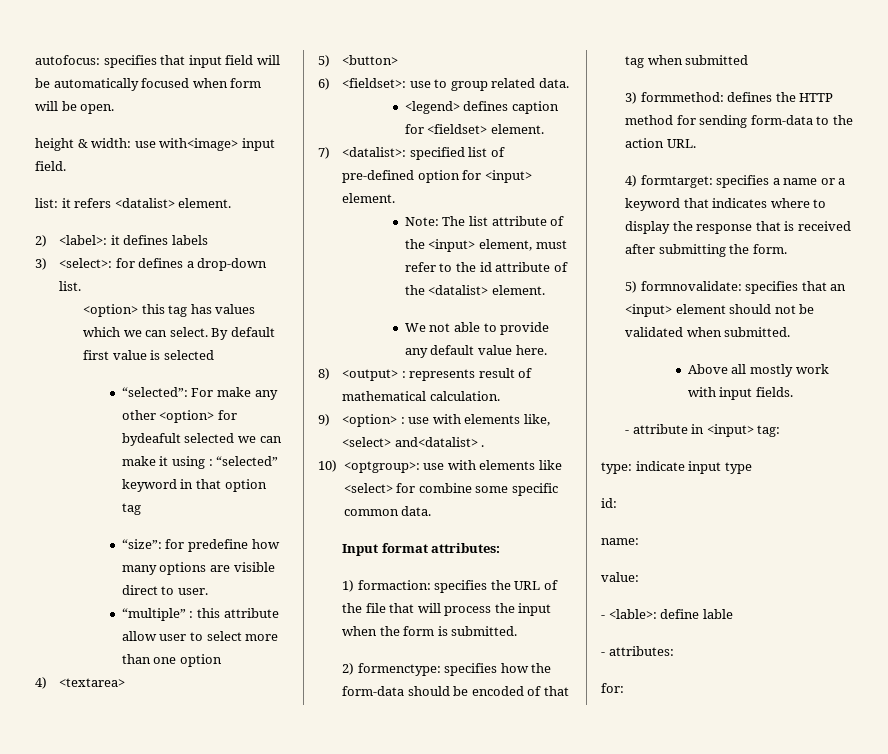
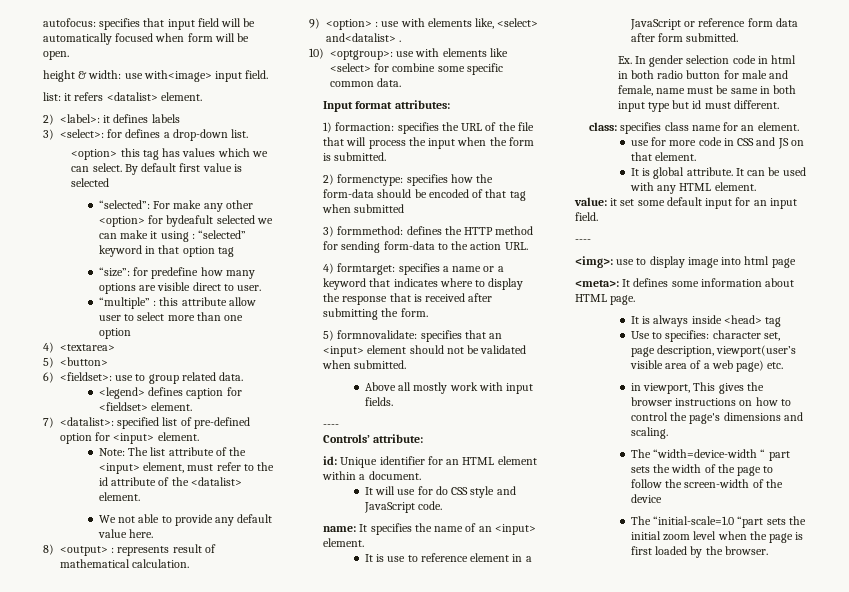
  Above all mostly work with input fields.
- - attribute in <input> tag:
- type: indicate input type
- id:
- name:
- value:
- - <lable>: define lable
- - attributes:
- for:
+ ----
+ Controls’ attribute:
+ id: Unique identifier for an HTML element within a document.
+ It will use for do CSS style and JavaScript code.
+ name: It specifies the name of an <input> element.
+ It is use to reference element in a JavaScript or reference form data after form submitted.
+ Ex. In gender selection code in html in both radio button for male and female, name must be same in both input type but id must different.
+ class: specifies class name for an element.
+ use for more code in CSS and JS on that element.
+ It is global attribute. It can be used with any HTML element.
+ value: it set some default input for an input field.
+ ----
+ <img>: use to display image into html page
+ <meta>: It defines some information about HTML page.
+ It is always inside <head> tag
+ Use to specifies: character set, page description, viewport(user’s visible area of a web page) etc.
+ in viewport, This gives the browser instructions on how to control the page's dimensions and scaling.
+ The “width=device-width “ part sets the width of the page to follow the screen-width of the device
+ The “initial-scale=1.0 “part sets the initial zoom level when the page is first loaded by the browser.

